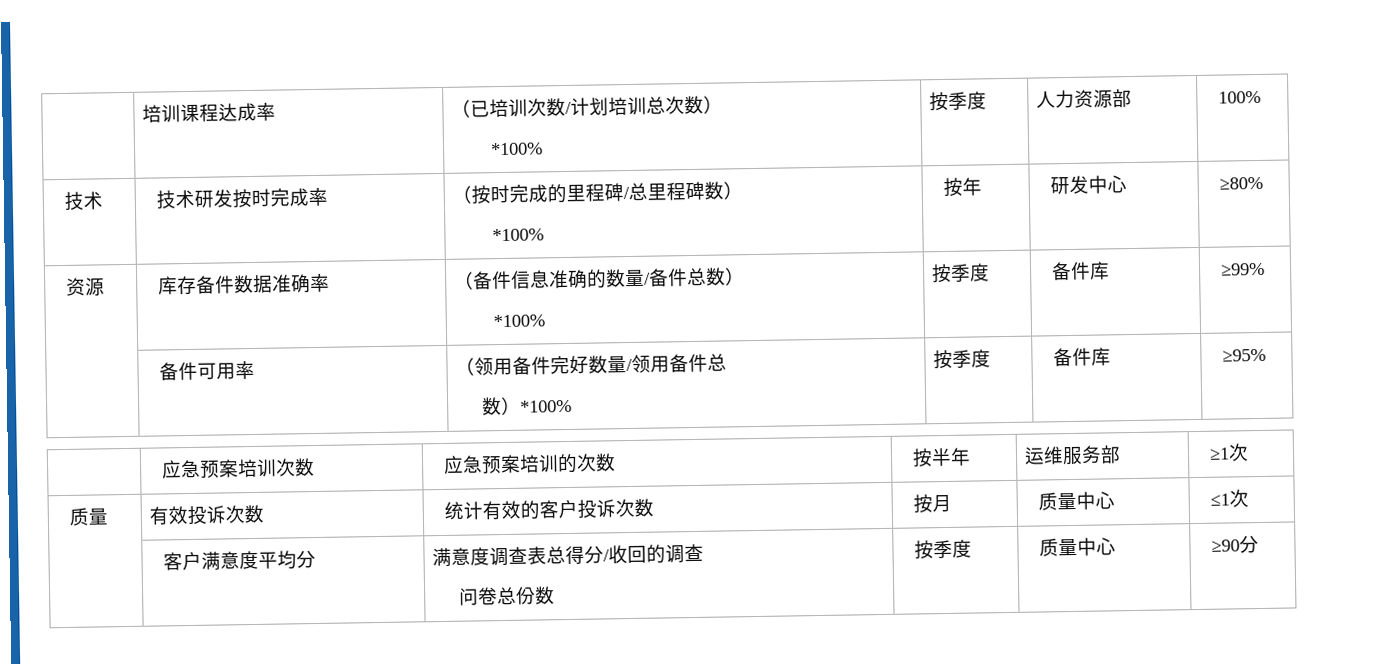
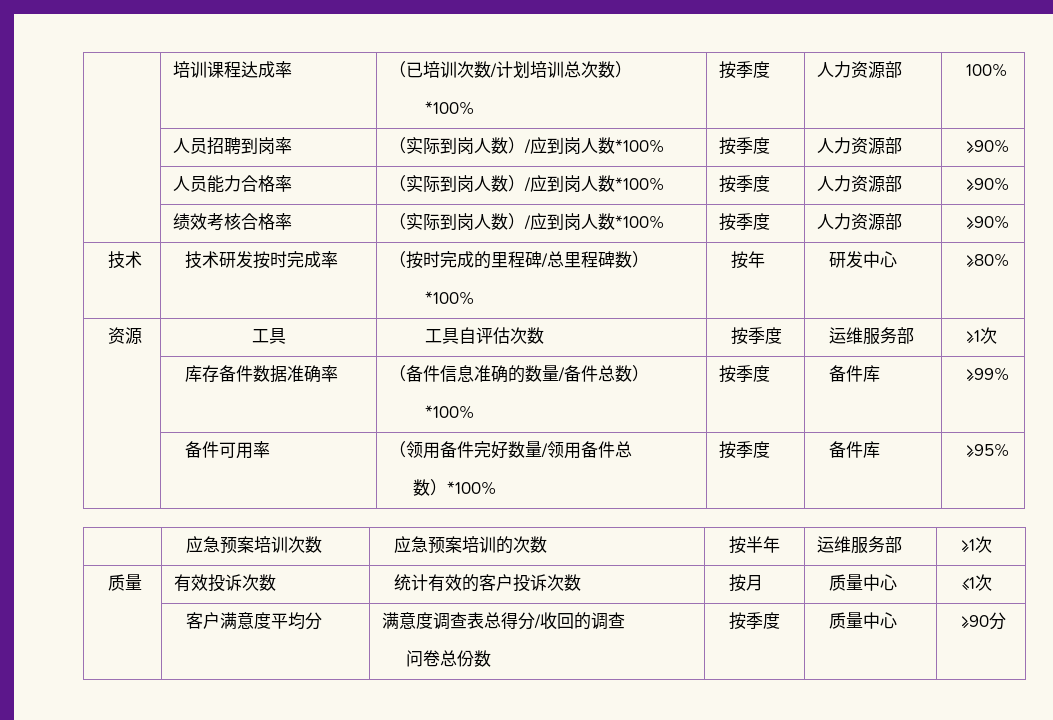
+ | 人员招聘到岗率 | （实际到岗人数）/应到岗人数*100% | 按季度 | 人力资源部 | ≥90%
+ | 人员能力合格率 | （实际到岗人数）/应到岗人数*100% | 按季度 | 人力资源部 | ≥90%
+ | 绩效考核合格率 | （实际到岗人数）/应到岗人数*100% | 按季度 | 人力资源部 | ≥90%
- 资源 | 库存备件数据准确率 | （备件信息准确的数量/备件总数）
+ 资源 | 工具 | 工具自评估次数 | 按季度 | 运维服务部 | ≥1次
+ | 库存备件数据准确率 | （备件信息准确的数量/备件总数）

